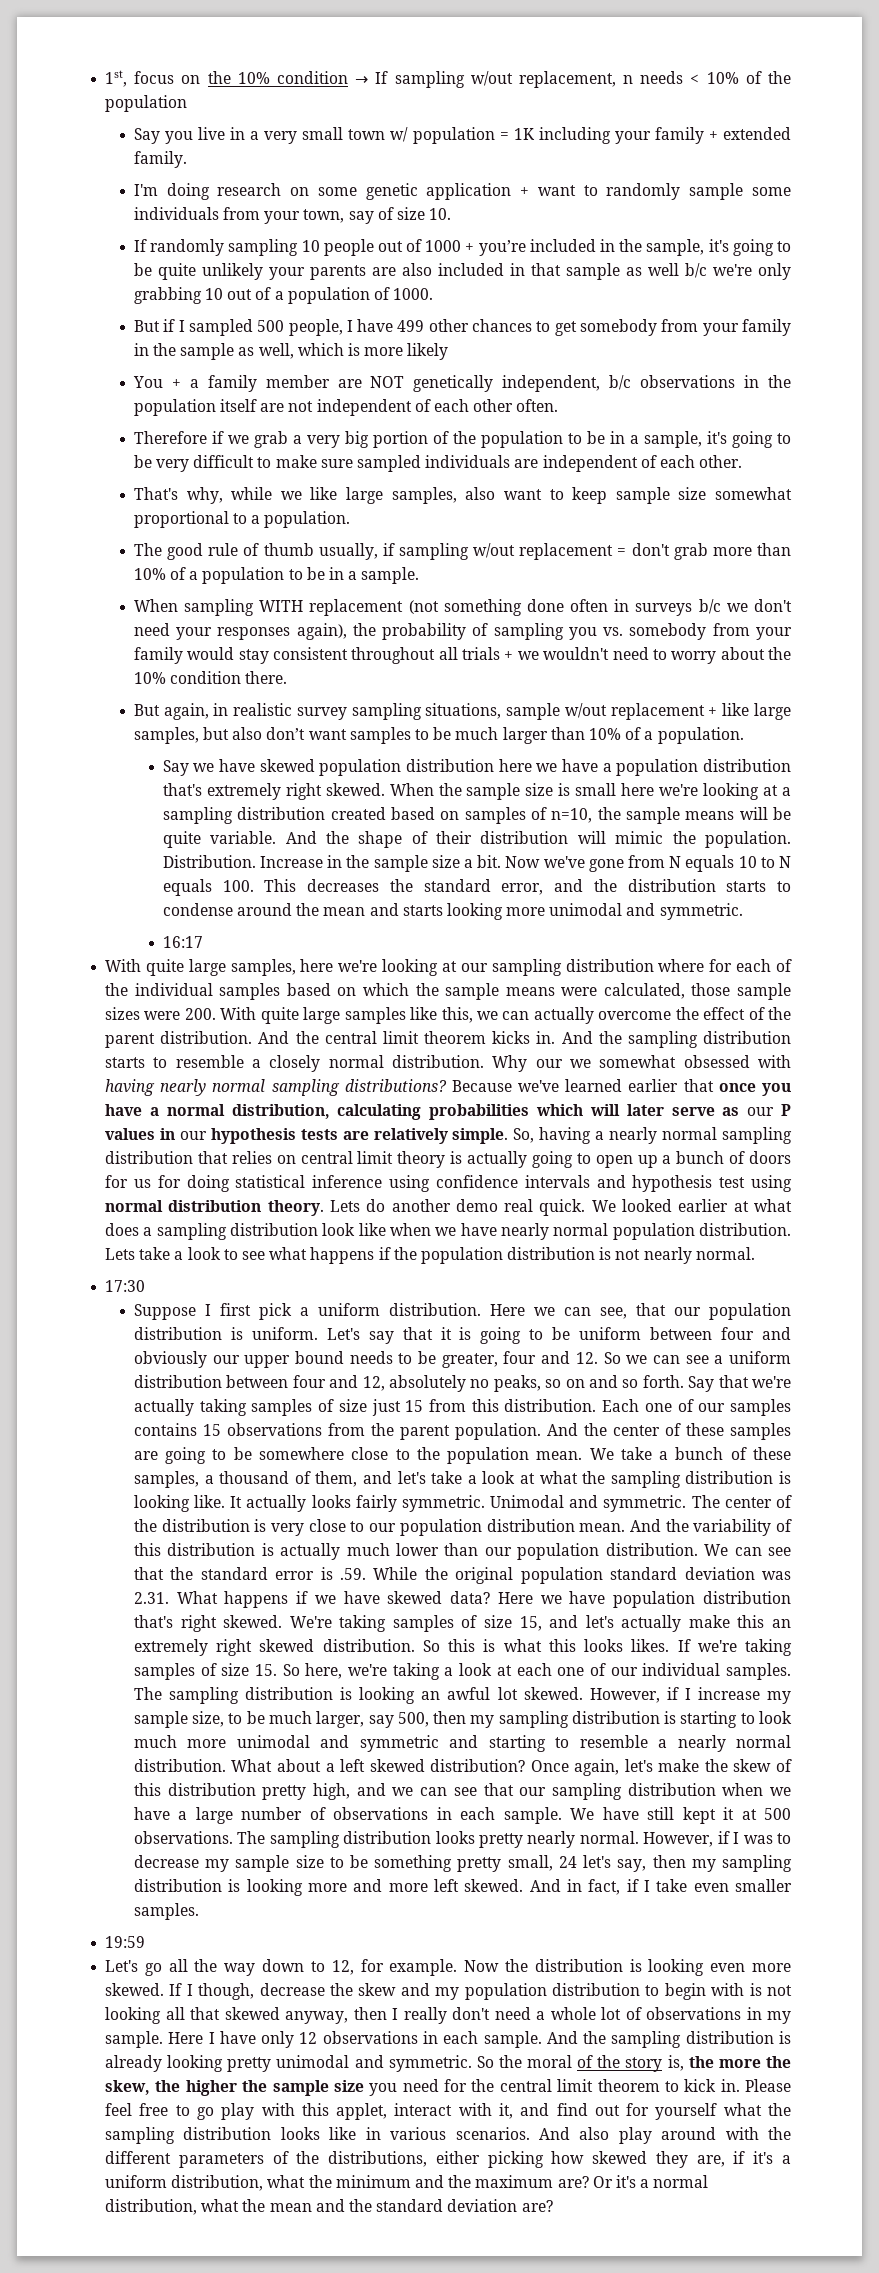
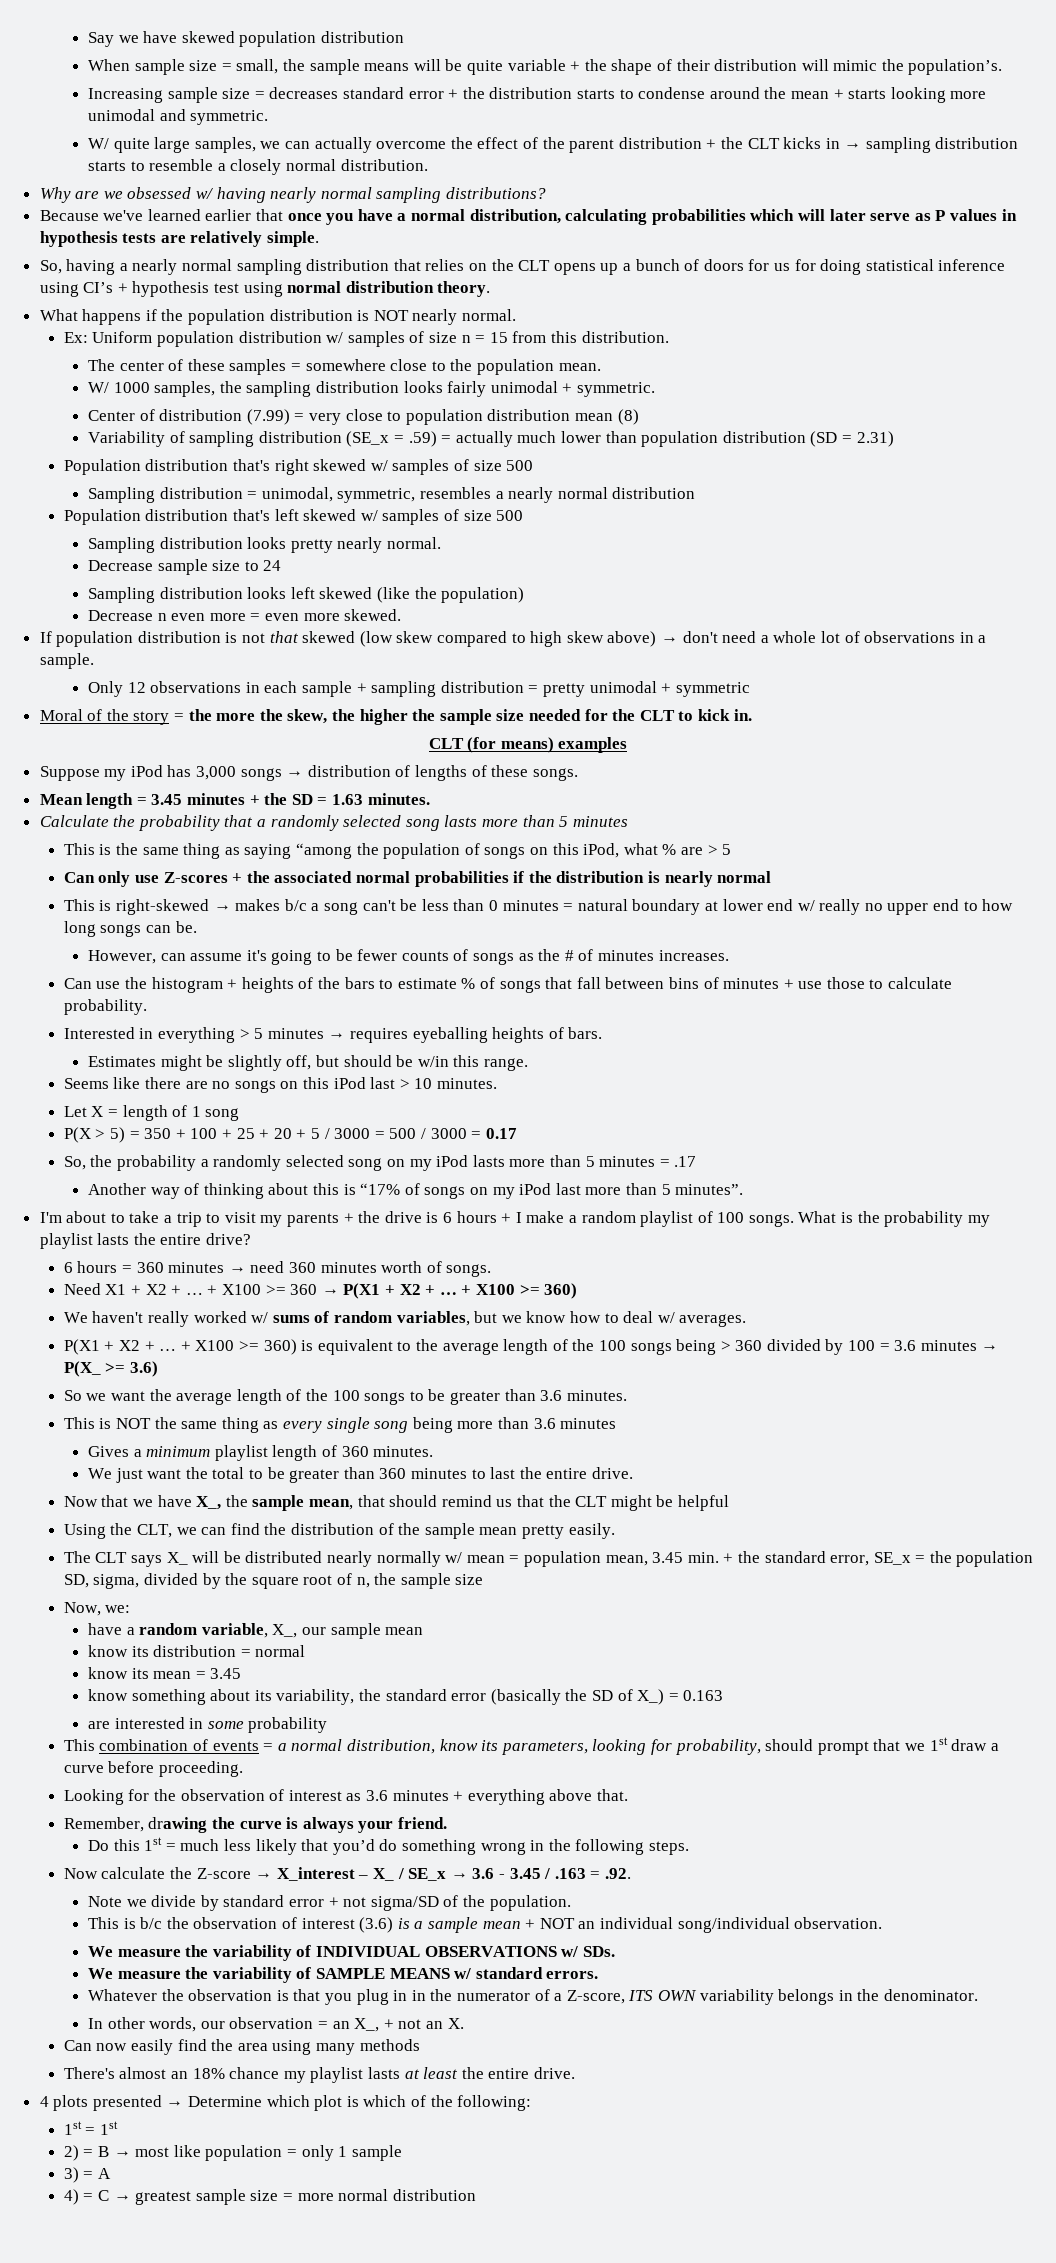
- 1st, focus on the 10% condition → If sampling w/out replacement, n needs < 10% of the population
- Say you live in a very small town w/ population = 1K including your family + extended family.
- I'm doing research on some genetic application + want to randomly sample some individuals from your town, say of size 10.
- If randomly sampling 10 people out of 1000 + you’re included in the sample, it's going to be quite unlikely your parents are also included in that sample as well b/c we're only grabbing 10 out of a population of 1000.
- But if I sampled 500 people, I have 499 other chances to get somebody from your family in the sample as well, which is more likely
- You + a family member are NOT genetically independent, b/c observations in the population itself are not independent of each other often.
- Therefore if we grab a very big portion of the population to be in a sample, it's going to be very difficult to make sure sampled individuals are independent of each other.
- That's why, while we like large samples, also want to keep sample size somewhat proportional to a population.
- The good rule of thumb usually, if sampling w/out replacement = don't grab more than 10% of a population to be in a sample.
- When sampling WITH replacement (not something done often in surveys b/c we don't need your responses again), the probability of sampling you vs. somebody from your family would stay consistent throughout all trials + we wouldn't need to worry about the 10% condition there.
- But again, in realistic survey sampling situations, sample w/out replacement + like large samples, but also don’t want samples to be much larger than 10% of a population.
- Say we have skewed population distribution here we have a population distribution that's extremely right skewed. When the sample size is small here we're looking at a sampling distribution created based on samples of n=10, the sample means will be quite variable. And the shape of their distribution will mimic the population. Distribution. Increase in the sample size a bit. Now we've gone from N equals 10 to N equals 100. This decreases the standard error, and the distribution starts to condense around the mean and starts looking more unimodal and symmetric.
+ Say we have skewed population distribution
+ When sample size = small, the sample means will be quite variable + the shape of their distribution will mimic the population’s.
+ Increasing sample size = decreases standard error + the distribution starts to condense around the mean + starts looking more unimodal and symmetric.
- 16:17
- With quite large samples, here we're looking at our sampling distribution where for each of the individual samples based on which the sample means were calculated, those sample sizes were 200. With quite large samples like this, we can actually overcome the effect of the parent distribution. And the central limit theorem kicks in. And the sampling distribution starts to resemble a closely normal distribution. Why our we somewhat obsessed with having nearly normal sampling distributions? Because we've learned earlier that once you have a normal distribution, calculating probabilities which will later serve as our P values in our hypothesis tests are relatively simple. So, having a nearly normal sampling distribution that relies on central limit theory is actually going to open up a bunch of doors for us for doing statistical inference using confidence intervals and hypothesis test using normal distribution theory. Lets do another demo real quick. We looked earlier at what does a sampling distribution look like when we have nearly normal population distribution. Lets take a look to see what happens if the population distribution is not nearly normal.
- 17:30
- Suppose I first pick a uniform distribution. Here we can see, that our population distribution is uniform. Let's say that it is going to be uniform between four and obviously our upper bound needs to be greater, four and 12. So we can see a uniform distribution between four and 12, absolutely no peaks, so on and so forth. Say that we're actually taking samples of size just 15 from this distribution. Each one of our samples contains 15 observations from the parent population. And the center of these samples are going to be somewhere close to the population mean. We take a bunch of these samples, a thousand of them, and let's take a look at what the sampling distribution is looking like. It actually looks fairly symmetric. Unimodal and symmetric. The center of the distribution is very close to our population distribution mean. And the variability of this distribution is actually much lower than our population distribution. We can see that the standard error is .59. While the original population standard deviation was 2.31. What happens if we have skewed data? Here we have population distribution that's right skewed. We're taking samples of size 15, and let's actually make this an extremely right skewed distribution. So this is what this looks likes. If we're taking samples of size 15. So here, we're taking a look at each one of our individual samples. The sampling distribution is looking an awful lot skewed. However, if I increase my sample size, to be much larger, say 500, then my sampling distribution is starting to look much more unimodal and symmetric and starting to resemble a nearly normal distribution. What about a left skewed distribution? Once again, let's make the skew of this distribution pretty high, and we can see that our sampling distribution when we have a large number of observations in each sample. We have still kept it at 500 observations. The sampling distribution looks pretty nearly normal. However, if I was to decrease my sample size to be something pretty small, 24 let's say, then my sampling distribution is looking more and more left skewed. And in fact, if I take even smaller samples.
- 19:59
- Let's go all the way down to 12, for example. Now the distribution is looking even more skewed. If I though, decrease the skew and my population distribution to begin with is not looking all that skewed anyway, then I really don't need a whole lot of observations in my sample. Here I have only 12 observations in each sample. And the sampling distribution is already looking pretty unimodal and symmetric. So the moral of the story is, the more the skew, the higher the sample size you need for the central limit theorem to kick in. Please feel free to go play with this applet, interact with it, and find out for yourself what the sampling distribution looks like in various scenarios. And also play around with the different parameters of the distributions, either picking how skewed they are, if it's a uniform distribution, what the minimum and the maximum are? Or it's a normal distribution, what the mean and the standard deviation are?
+ W/ quite large samples, we can actually overcome the effect of the parent distribution + the CLT kicks in → sampling distribution starts to resemble a closely normal distribution.
+ Why are we obsessed w/ having nearly normal sampling distributions?
+ Because we've learned earlier that once you have a normal distribution, calculating probabilities which will later serve as P values in hypothesis tests are relatively simple.
+ So, having a nearly normal sampling distribution that relies on the CLT opens up a bunch of doors for us for doing statistical inference using CI’s + hypothesis test using normal distribution theory.
+ What happens if the population distribution is NOT nearly normal.
+ Ex: Uniform population distribution w/ samples of size n = 15 from this distribution.
+ The center of these samples = somewhere close to the population mean.
+ W/ 1000 samples, the sampling distribution looks fairly unimodal + symmetric.
+ Center of distribution (7.99) = very close to population distribution mean (8)
+ Variability of sampling distribution (SE_x = .59) = actually much lower than population distribution (SD = 2.31)
+ Population distribution that's right skewed w/ samples of size 500
+ Sampling distribution = unimodal, symmetric, resembles a nearly normal distribution
+ Population distribution that's left skewed w/ samples of size 500
+ Sampling distribution looks pretty nearly normal.
+ Decrease sample size to 24
+ Sampling distribution looks left skewed (like the population)
+ Decrease n even more = even more skewed.
+ If population distribution is not that skewed (low skew compared to high skew above) → don't need a whole lot of observations in a sample.
+ Only 12 observations in each sample + sampling distribution = pretty unimodal + symmetric
+ Moral of the story = the more the skew, the higher the sample size needed for the CLT to kick in.
+ CLT (for means) examples
+ Suppose my iPod has 3,000 songs → distribution of lengths of these songs.
+ Mean length = 3.45 minutes + the SD = 1.63 minutes.
+ Calculate the probability that a randomly selected song lasts more than 5 minutes
+ This is the same thing as saying “among the population of songs on this iPod, what % are > 5
+ Can only use Z-scores + the associated normal probabilities if the distribution is nearly normal
+ This is right-skewed → makes b/c a song can't be less than 0 minutes = natural boundary at lower end w/ really no upper end to how long songs can be.
+ However, can assume it's going to be fewer counts of songs as the # of minutes increases.
+ Can use the histogram + heights of the bars to estimate % of songs that fall between bins of minutes + use those to calculate probability.
+ Interested in everything > 5 minutes → requires eyeballing heights of bars.
+ Estimates might be slightly off, but should be w/in this range.
+ Seems like there are no songs on this iPod last > 10 minutes.
+ Let X = length of 1 song
+ P(X > 5) = 350 + 100 + 25 + 20 + 5 / 3000 = 500 / 3000 = 0.17
+ So, the probability a randomly selected song on my iPod lasts more than 5 minutes = .17
+ Another way of thinking about this is “17% of songs on my iPod last more than 5 minutes”.
+ I'm about to take a trip to visit my parents + the drive is 6 hours + I make a random playlist of 100 songs. What is the probability my playlist lasts the entire drive?
+ 6 hours = 360 minutes → need 360 minutes worth of songs.
+ Need X1 + X2 + … + X100 >= 360 → P(X1 + X2 + … + X100 >= 360)
+ We haven't really worked w/ sums of random variables, but we know how to deal w/ averages.
+ P(X1 + X2 + … + X100 >= 360) is equivalent to the average length of the 100 songs being > 360 divided by 100 = 3.6 minutes → P(X_ >= 3.6)
+ So we want the average length of the 100 songs to be greater than 3.6 minutes.
+ This is NOT the same thing as every single song being more than 3.6 minutes
+ Gives a minimum playlist length of 360 minutes.
+ We just want the total to be greater than 360 minutes to last the entire drive.
+ Now that we have X_, the sample mean, that should remind us that the CLT might be helpful
+ Using the CLT, we can find the distribution of the sample mean pretty easily.
+ The CLT says X_ will be distributed nearly normally w/ mean = population mean, 3.45 min. + the standard error, SE_x = the population SD, sigma, divided by the square root of n, the sample size
+ Now, we:
+ have a random variable, X_, our sample mean
+ know its distribution = normal
+ know its mean = 3.45
+ know something about its variability, the standard error (basically the SD of X_) = 0.163
+ are interested in some probability
+ This combination of events = a normal distribution, know its parameters, looking for probability, should prompt that we 1st draw a curve before proceeding.
+ Looking for the observation of interest as 3.6 minutes + everything above that.
+ Remember, drawing the curve is always your friend.
+ Do this 1st = much less likely that you’d do something wrong in the following steps.
+ Now calculate the Z-score → X_interest – X_ / SE_x → 3.6 - 3.45 / .163 = .92.
+ Note we divide by standard error + not sigma/SD of the population.
+ This is b/c the observation of interest (3.6) is a sample mean + NOT an individual song/individual observation.
+ We measure the variability of INDIVIDUAL OBSERVATIONS w/ SDs.
+ We measure the variability of SAMPLE MEANS w/ standard errors.
+ Whatever the observation is that you plug in in the numerator of a Z-score, ITS OWN variability belongs in the denominator.
+ In other words, our observation = an X_, + not an X.
+ Can now easily find the area using many methods
+ There's almost an 18% chance my playlist lasts at least the entire drive.
+ 4 plots presented → Determine which plot is which of the following:
+ 1st = 1st
+ 2) = B → most like population = only 1 sample
+ 3) = A
+ 4) = C → greatest sample size = more normal distribution

